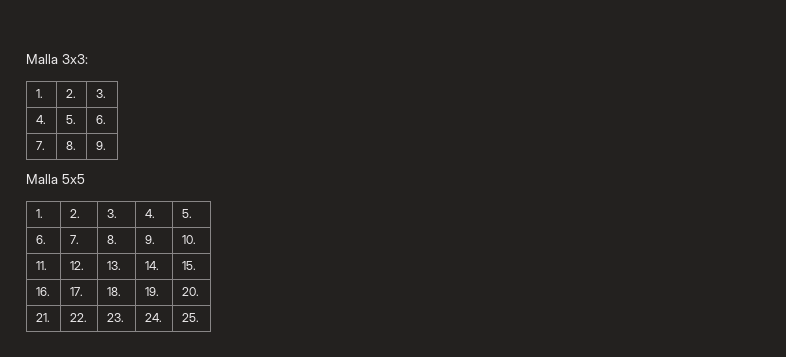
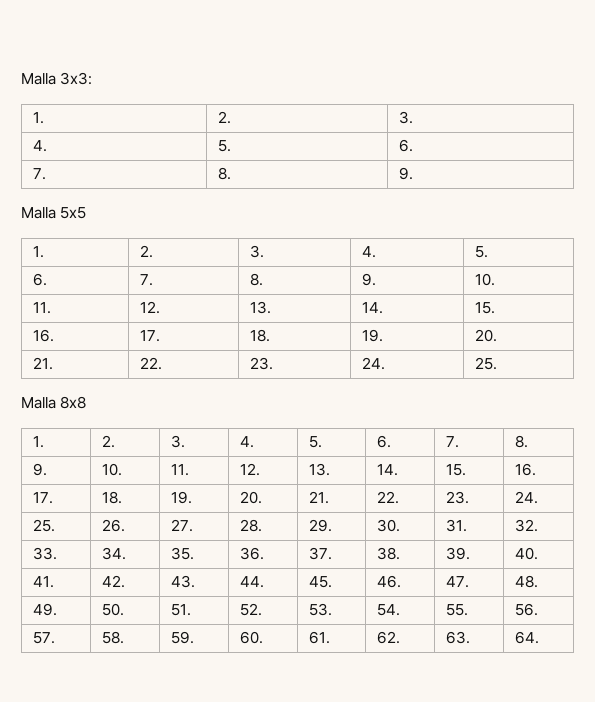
+ Malla 8x8
+ 1. | 2. | 3. | 4. | 5. | 6. | 7. | 8.
+ 9. | 10. | 11. | 12. | 13. | 14. | 15. | 16.
+ 17. | 18. | 19. | 20. | 21. | 22. | 23. | 24.
+ 25. | 26. | 27. | 28. | 29. | 30. | 31. | 32.
+ 33. | 34. | 35. | 36. | 37. | 38. | 39. | 40.
+ 41. | 42. | 43. | 44. | 45. | 46. | 47. | 48.
+ 49. | 50. | 51. | 52. | 53. | 54. | 55. | 56.
+ 57. | 58. | 59. | 60. | 61. | 62. | 63. | 64.

